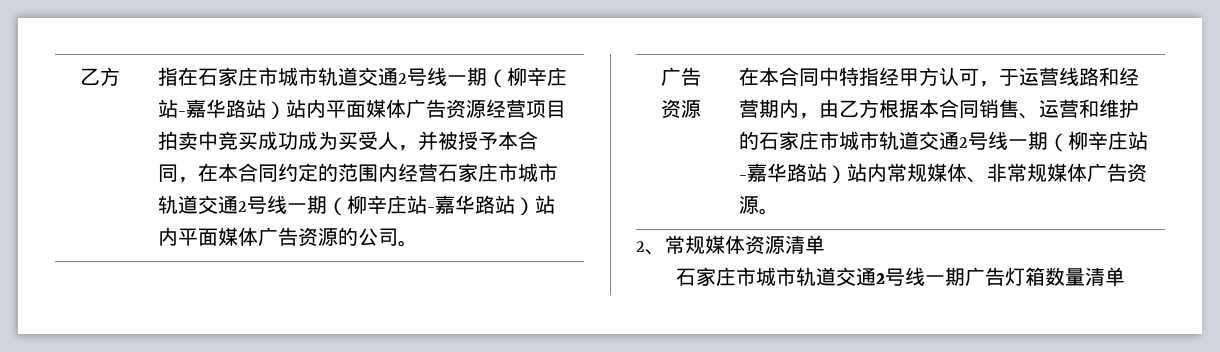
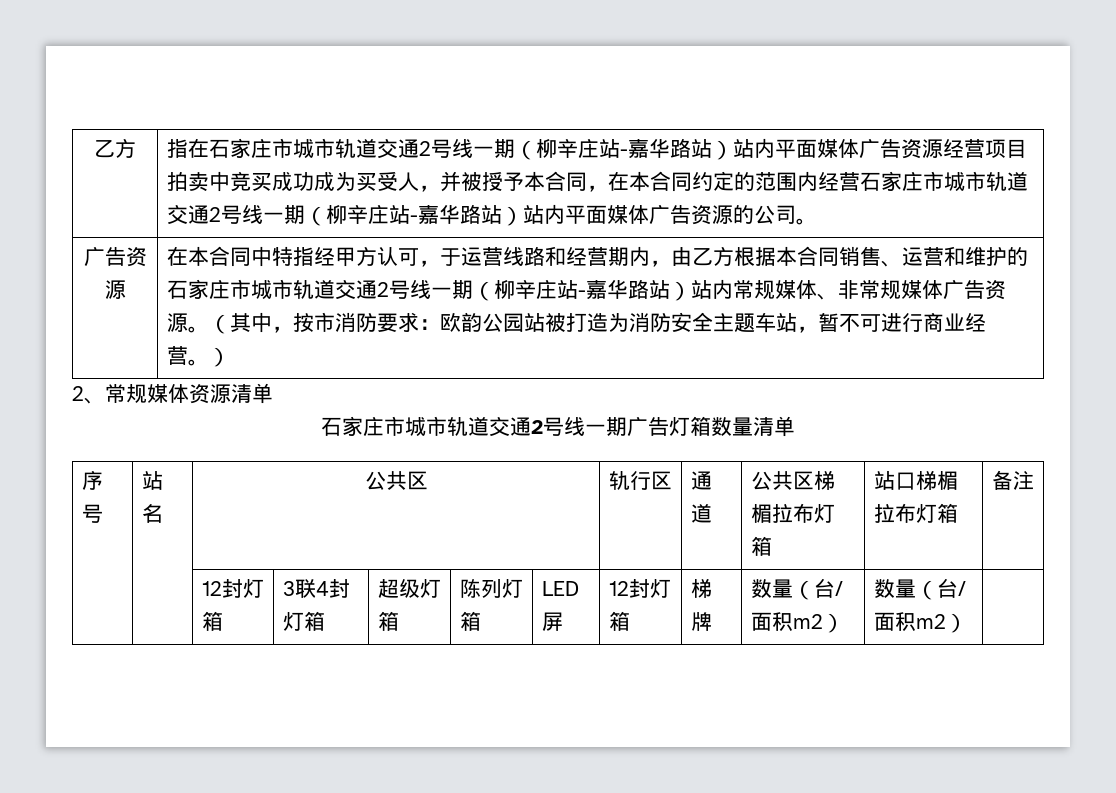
+ （其中，按市消防要求：欧韵公园站被打造为消防安全主题车站，暂不可进行商业经营。）
+ 序号 | 站名 | 公共区 | 轨行区 | 通道 | 公共区梯楣拉布灯箱 | 站口梯楣拉布灯箱 | 备注
+ | | 12封灯箱 | 3联4封灯箱 | 超级灯箱 | 陈列灯箱 | LED屏 | 12封灯箱 | 梯牌 | 数量（台/面积m2） | 数量（台/面积m2） |

